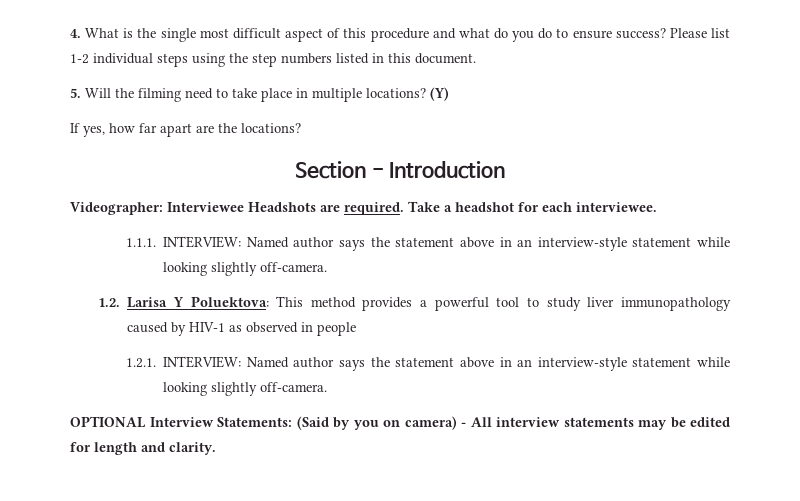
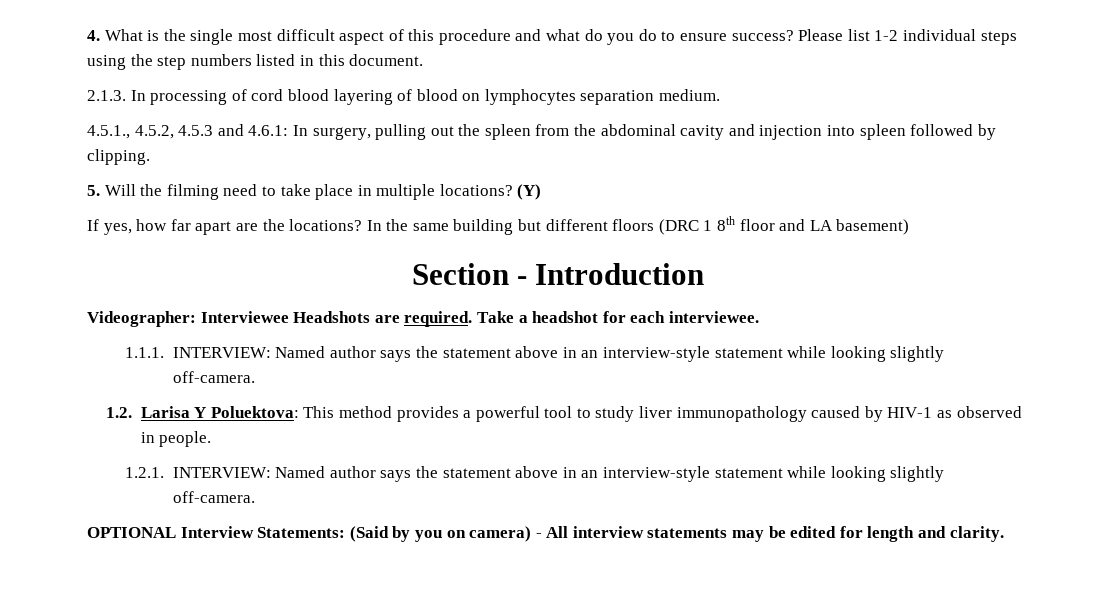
+ 2.1.3. In processing of cord blood layering of blood on lymphocytes separation medium.
+ 4.5.1., 4.5.2, 4.5.3 and 4.6.1: In surgery, pulling out the spleen from the abdominal cavity and injection into spleen followed by clipping.
+ In the same building but different floors (DRC 1 8th floor and LA basement)
- 1.2. Larisa Y Poluektova: This method provides a powerful tool to study liver immunopathology caused by HIV-1 as observed in people
+ 1.2. Larisa Y Poluektova: This method provides a powerful tool to study liver immunopathology caused by HIV-1 as observed in people.

